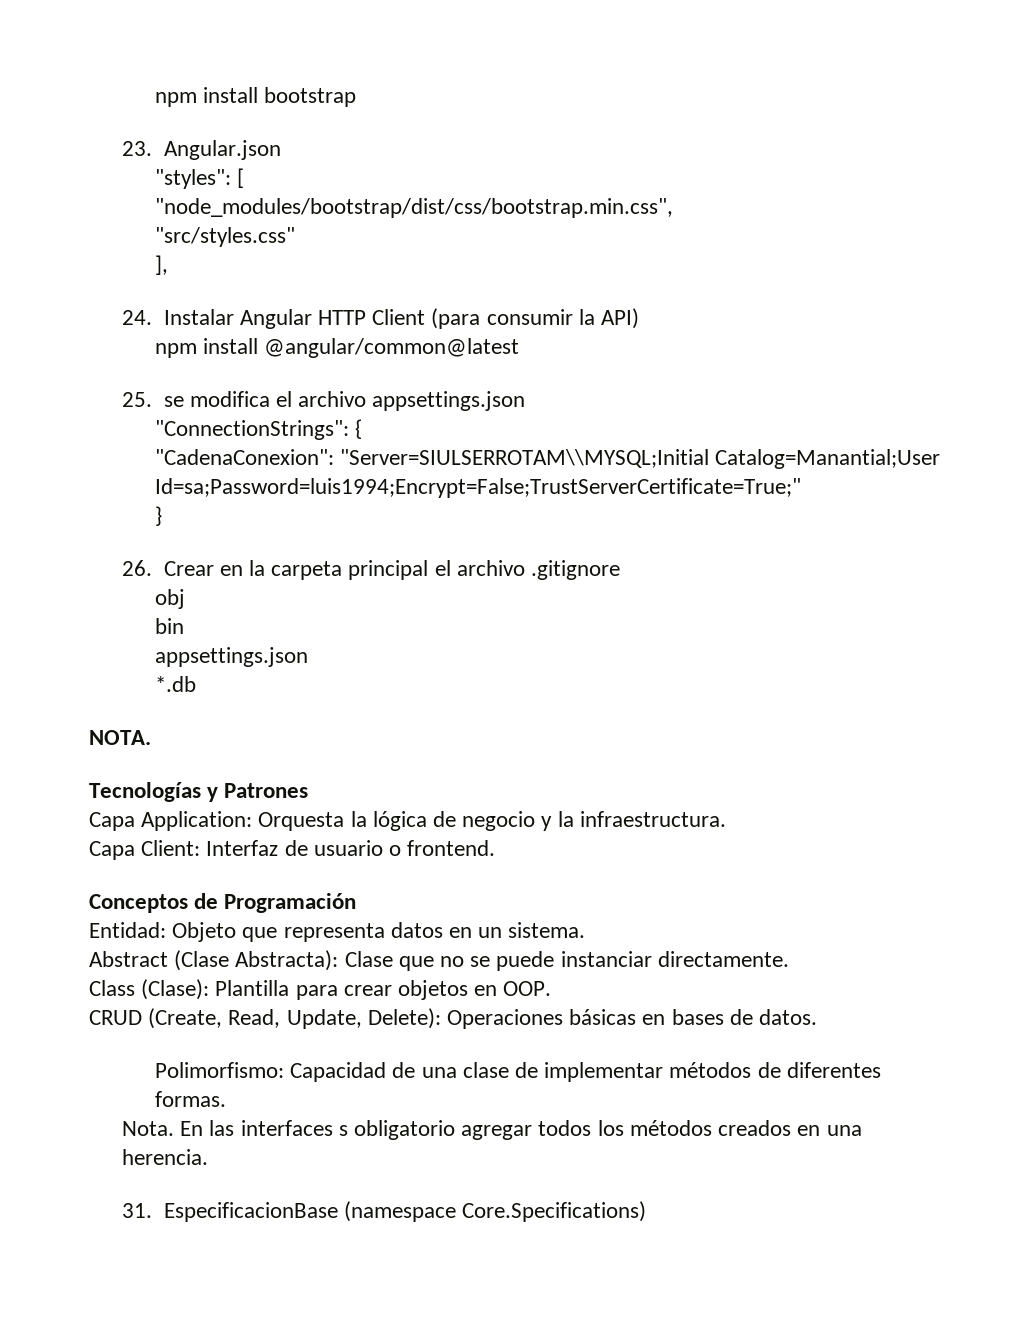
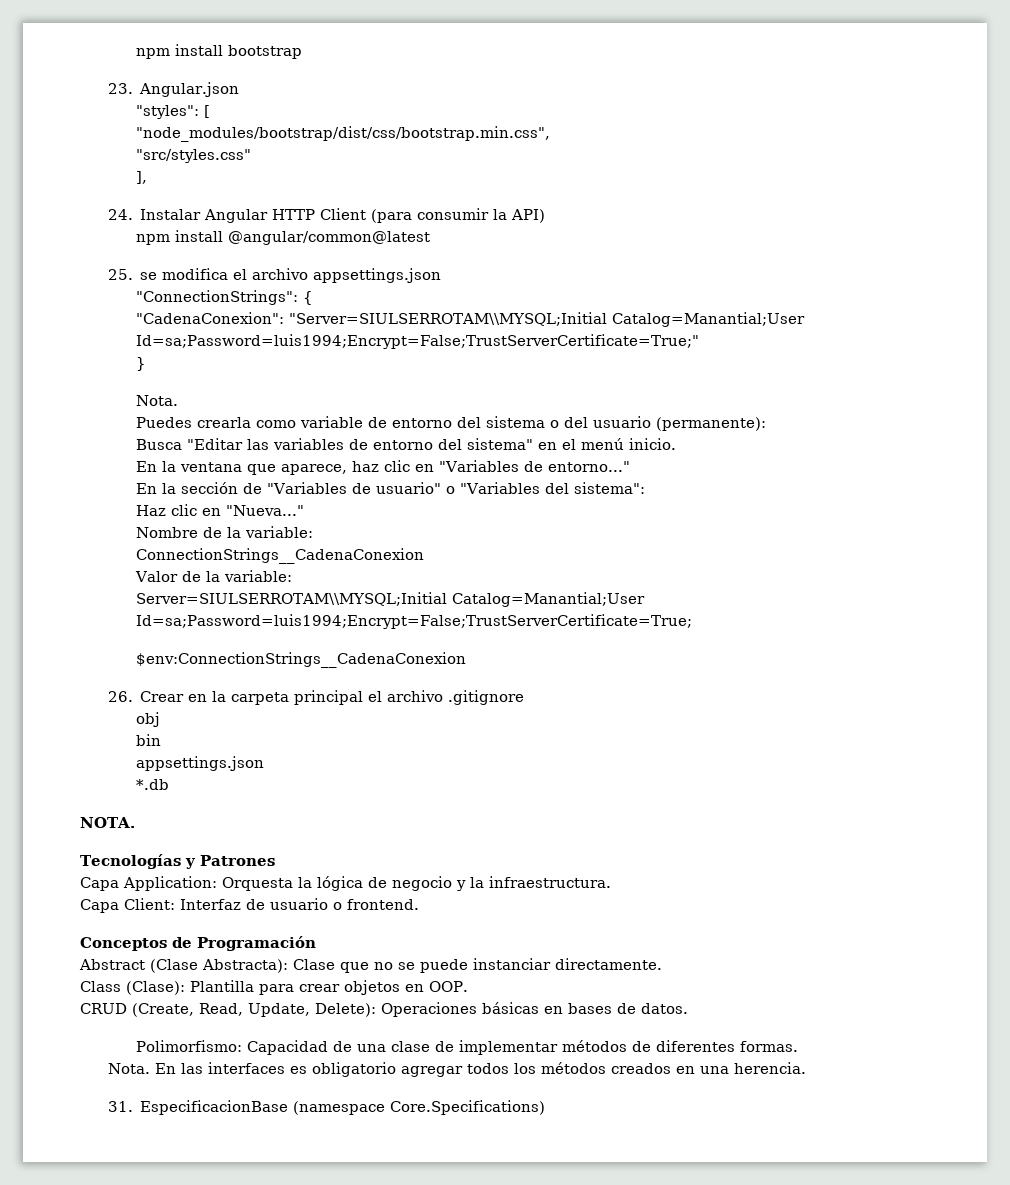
  }
+ Nota.
+ Puedes crearla como variable de entorno del sistema o del usuario (permanente):
+ Busca "Editar las variables de entorno del sistema" en el menú inicio.
+ En la ventana que aparece, haz clic en "Variables de entorno..."
+ En la sección de "Variables de usuario" o "Variables del sistema":
+ Haz clic en "Nueva..."
+ Nombre de la variable:
+ ConnectionStrings__CadenaConexion
+ Valor de la variable:
+ Server=SIULSERROTAM\\MYSQL;Initial Catalog=Manantial;User Id=sa;Password=luis1994;Encrypt=False;TrustServerCertificate=True;
+ $env:ConnectionStrings__CadenaConexion
- Entidad: Objeto que representa datos en un sistema.
- En las interfaces s obligatorio agregar todos los métodos creados en una herencia.
+ En las interfaces es obligatorio agregar todos los métodos creados en una herencia.

